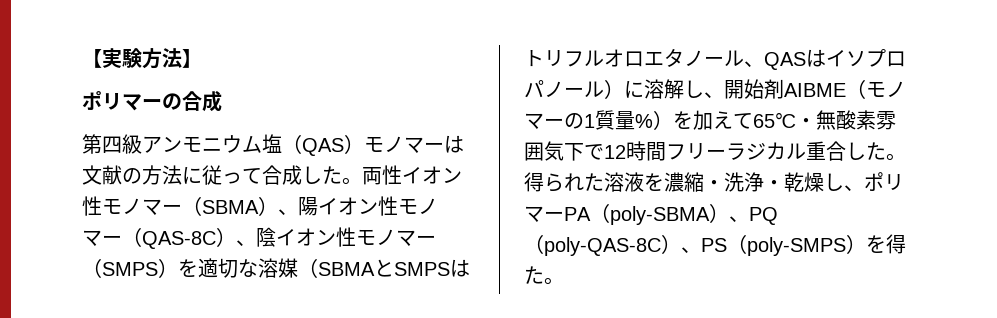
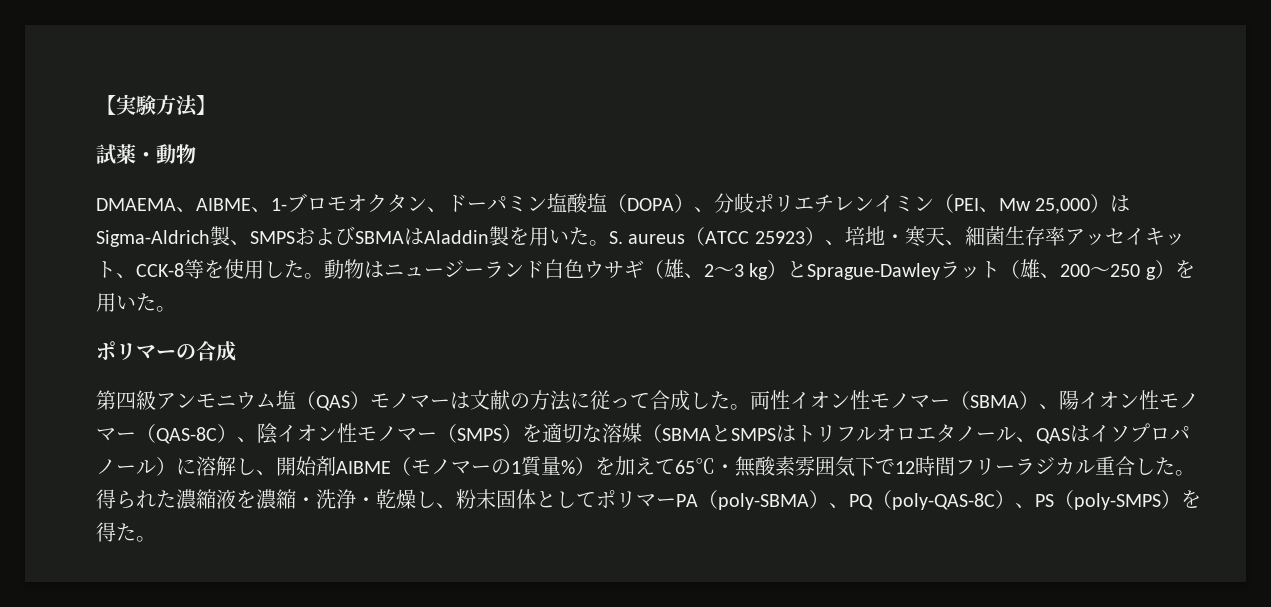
+ 試薬・動物
+ DMAEMA、AIBME、1-ブロモオクタン、ドーパミン塩酸塩（DOPA）、分岐ポリエチレンイミン（PEI、Mw 25,000）はSigma-Aldrich製、SMPSおよびSBMAはAladdin製を用いた。S. aureus（ATCC 25923）、培地・寒天、細菌生存率アッセイキット、CCK-8等を使用した。動物はニュージーランド白色ウサギ（雄、2〜3 kg）とSprague-Dawleyラット（雄、200〜250 g）を用いた。
- 得られた溶液を濃縮・洗浄・乾燥し、ポリマーPA（poly-SBMA）、PQ（poly-QAS-8C）、PS（poly-SMPS）を得た。
+ 得られた濃縮液を濃縮・洗浄・乾燥し、粉末固体としてポリマーPA（poly-SBMA）、PQ（poly-QAS-8C）、PS（poly-SMPS）を得た。

